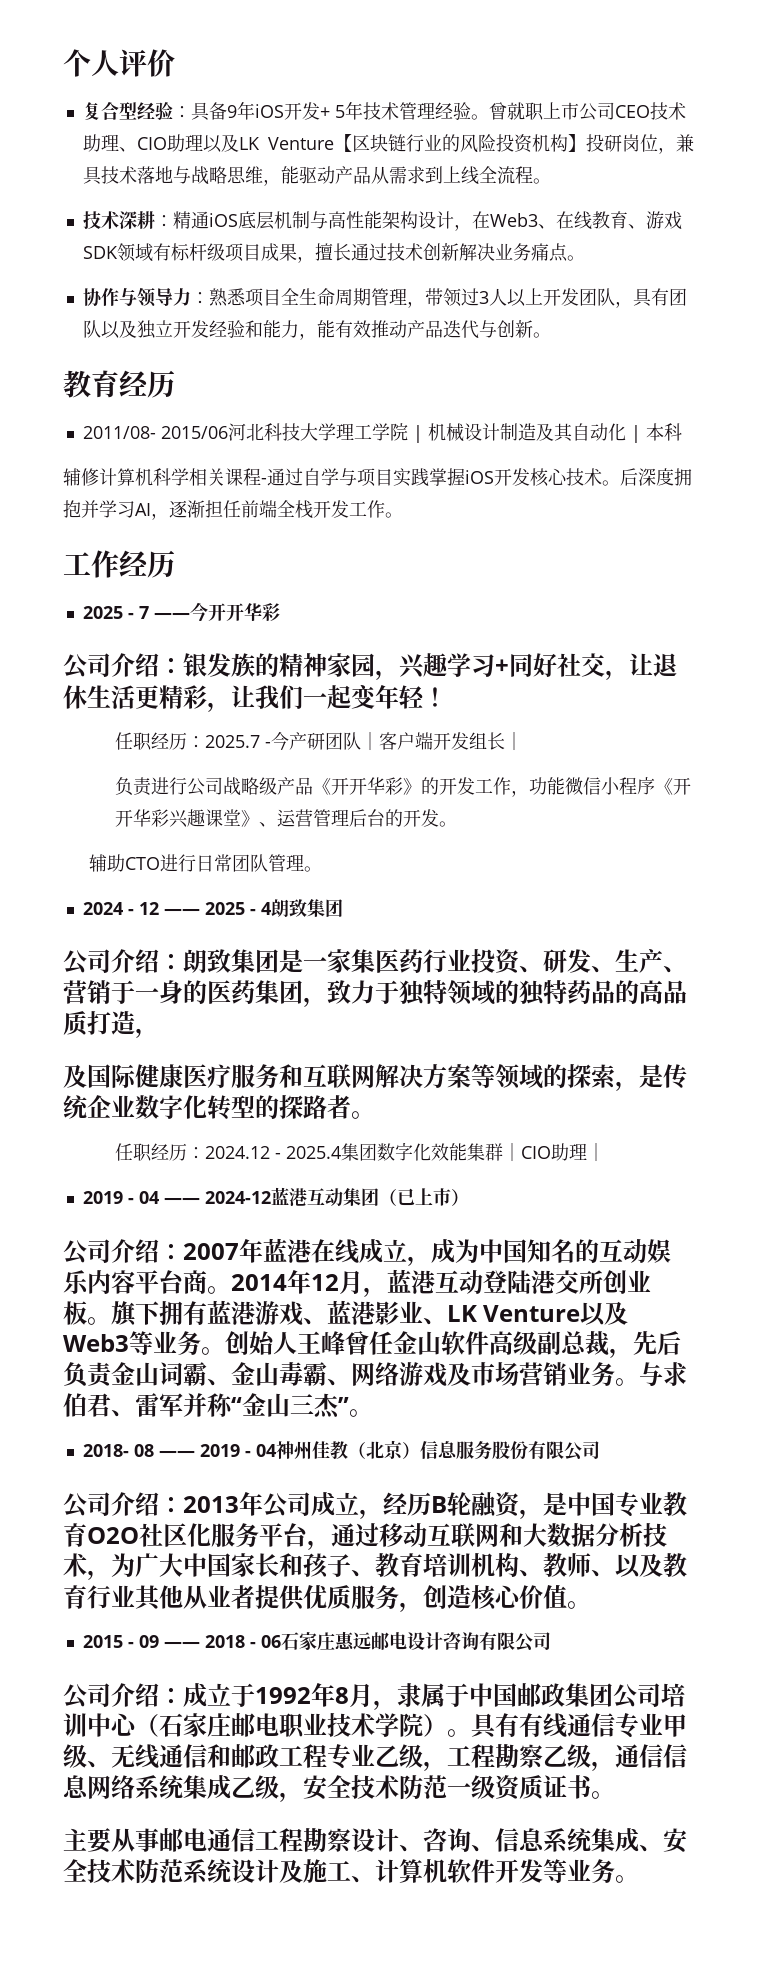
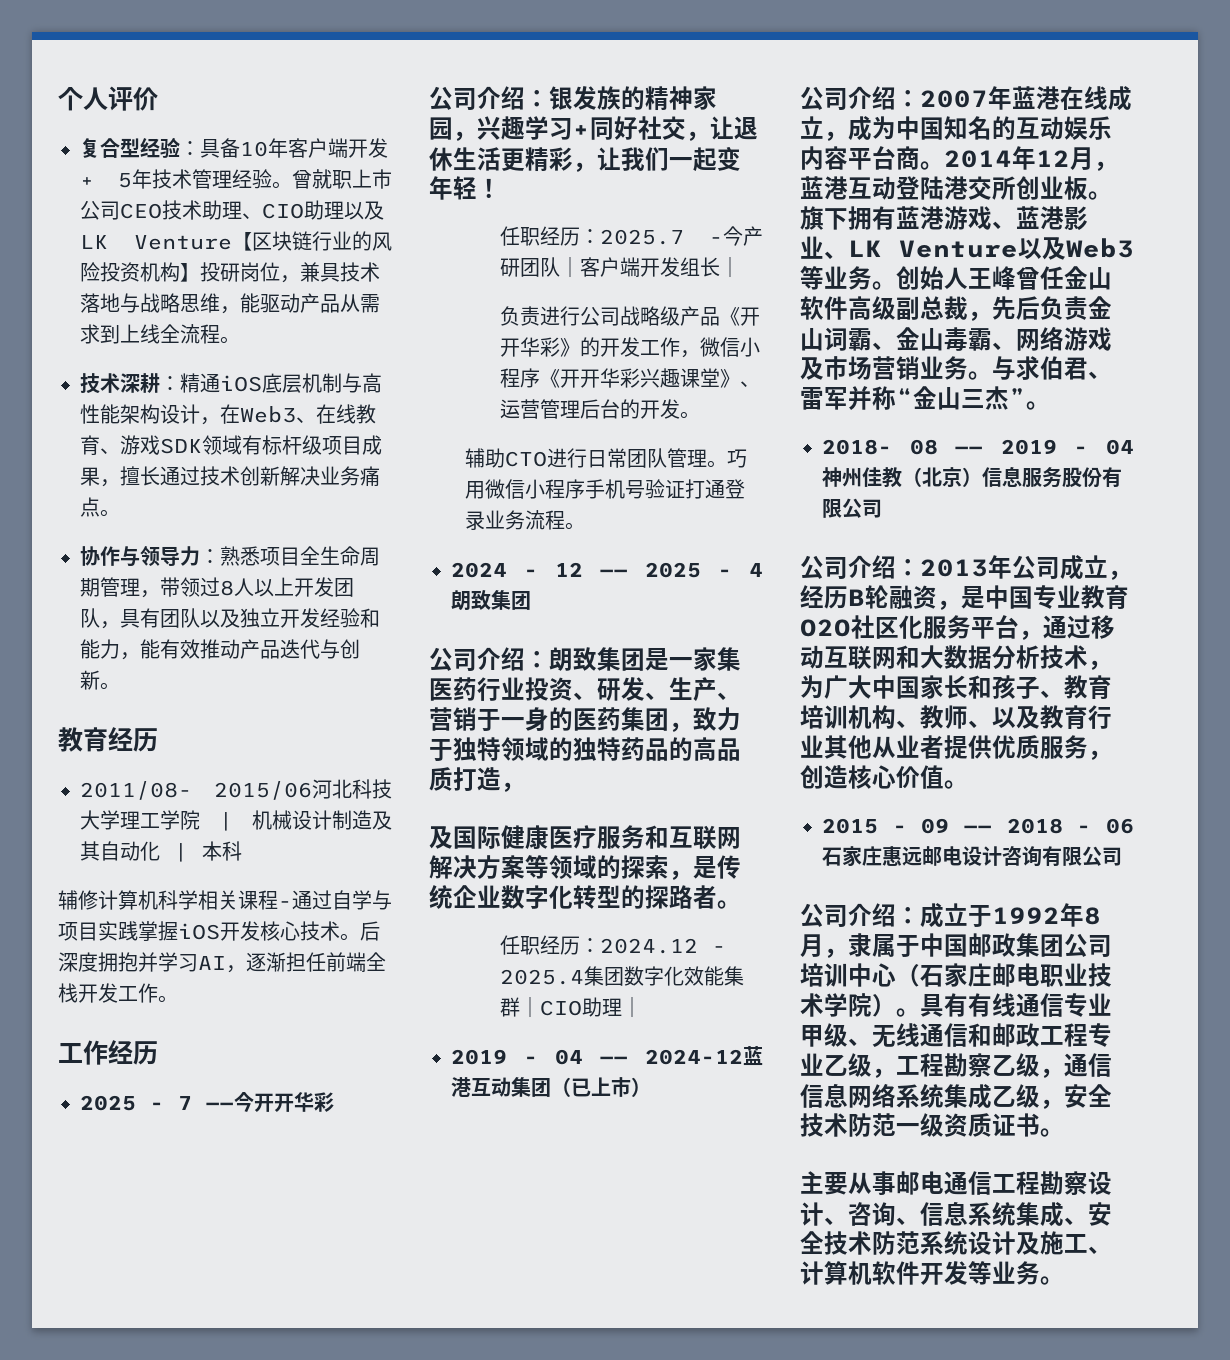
- 复合型经验：具备9年iOS开发+ 5年技术管理经验。
+ 复合型经验：具备10年客户端开发+ 5年技术管理经验。
- 协作与领导力：熟悉项目全生命周期管理，带领过3人以上开发团队，具有团队以及独立开发经验和能力，能有效推动产品迭代与创新。
+ 协作与领导力：熟悉项目全生命周期管理，带领过8人以上开发团队，具有团队以及独立开发经验和能力，能有效推动产品迭代与创新。
- 负责进行公司战略级产品《开开华彩》的开发工作，功能微信小程序《开开华彩兴趣课堂》、运营管理后台的开发。
+ 负责进行公司战略级产品《开开华彩》的开发工作，微信小程序《开开华彩兴趣课堂》、运营管理后台的开发。
+ 巧用微信小程序手机号验证打通登录业务流程。

